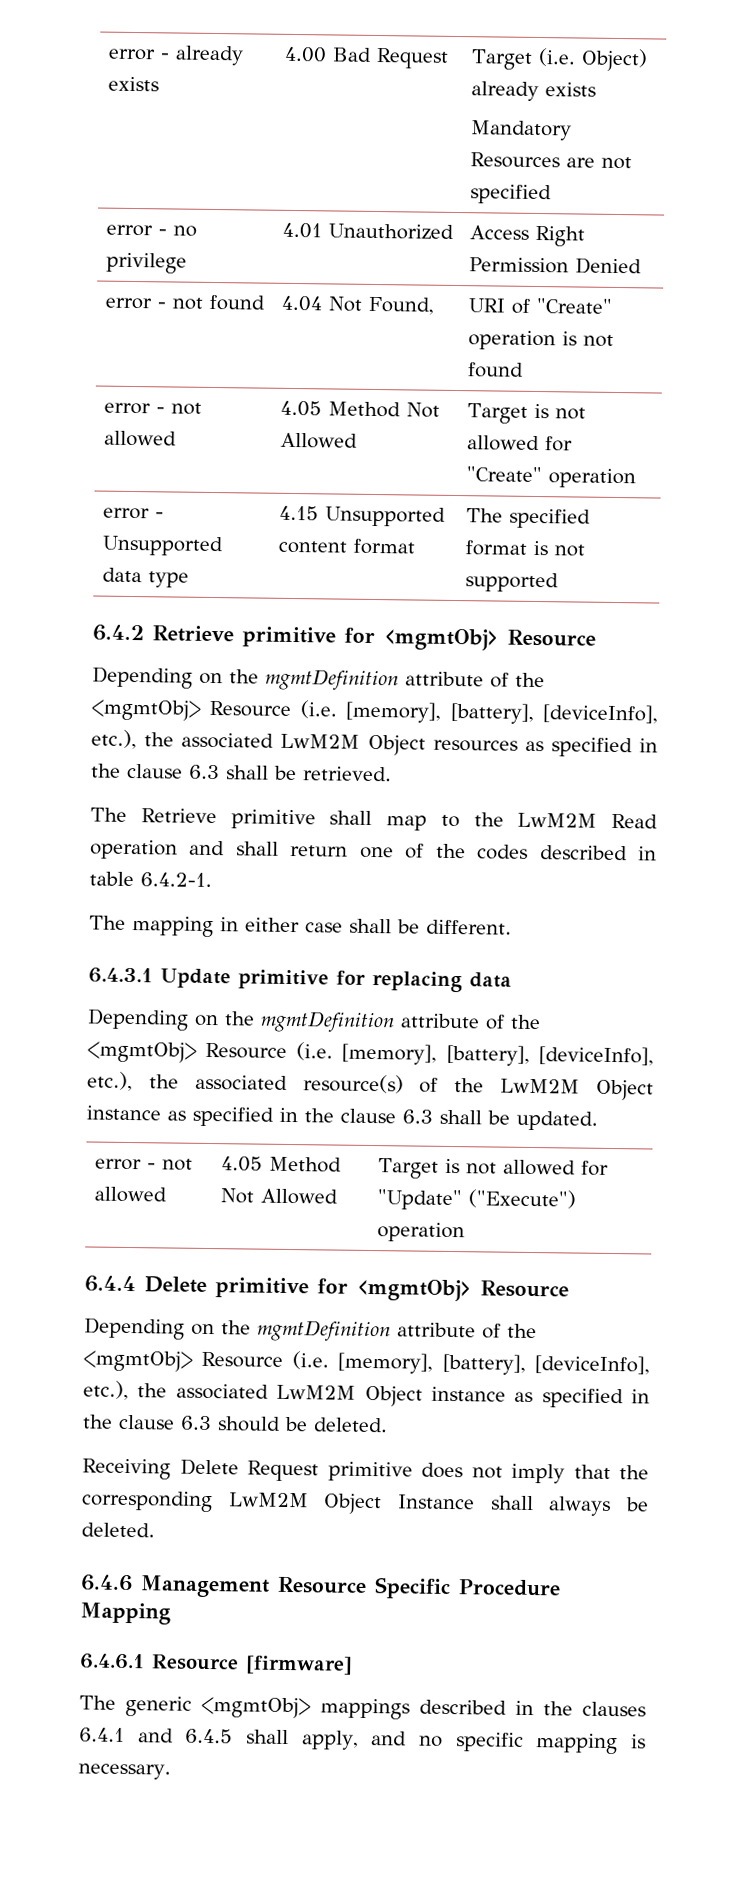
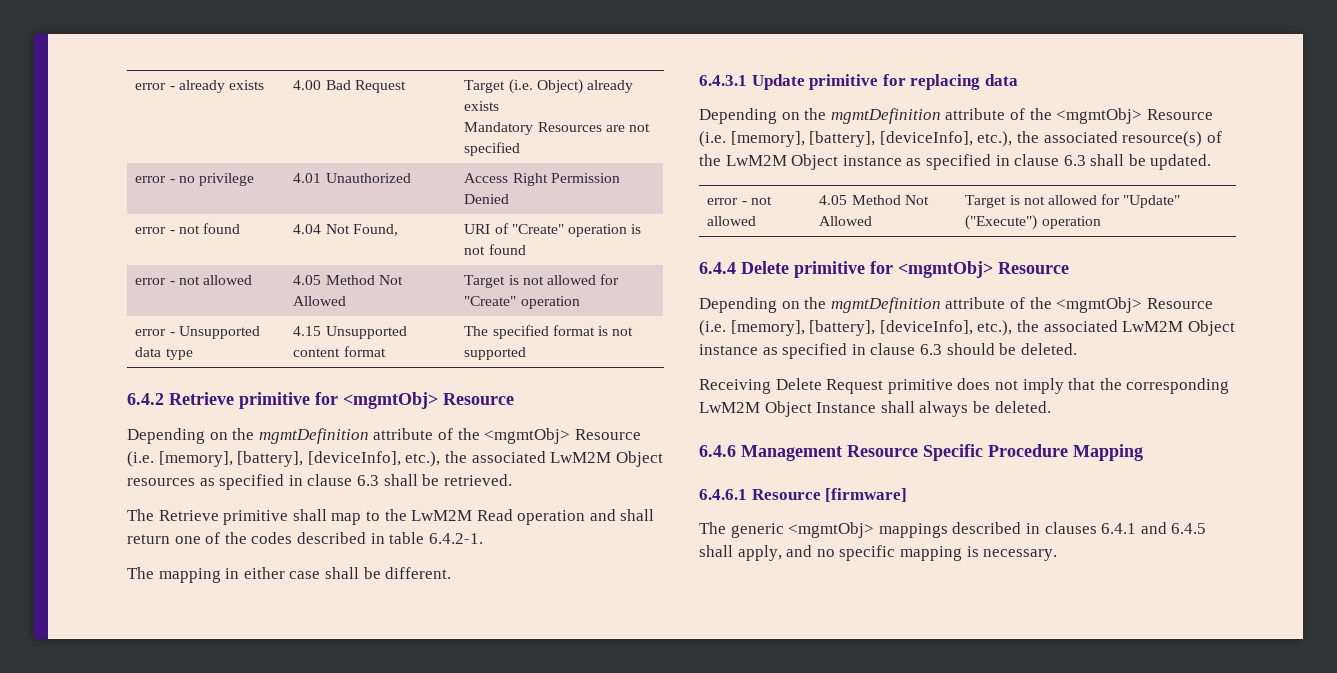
- Depending on the mgmtDefinition attribute of the <mgmtObj> Resource (i.e. [memory], [battery], [deviceInfo], etc.), the associated LwM2M Object resources as specified in the clause 6.3 shall be retrieved.
+ Depending on the mgmtDefinition attribute of the <mgmtObj> Resource (i.e. [memory], [battery], [deviceInfo], etc.), the associated LwM2M Object resources as specified in clause 6.3 shall be retrieved.
- Depending on the mgmtDefinition attribute of the <mgmtObj> Resource (i.e. [memory], [battery], [deviceInfo], etc.), the associated resource(s) of the LwM2M Object instance as specified in the clause 6.3 shall be updated.
+ Depending on the mgmtDefinition attribute of the <mgmtObj> Resource (i.e. [memory], [battery], [deviceInfo], etc.), the associated resource(s) of the LwM2M Object instance as specified in clause 6.3 shall be updated.
- Depending on the mgmtDefinition attribute of the <mgmtObj> Resource (i.e. [memory], [battery], [deviceInfo], etc.), the associated LwM2M Object instance as specified in the clause 6.3 should be deleted.
+ Depending on the mgmtDefinition attribute of the <mgmtObj> Resource (i.e. [memory], [battery], [deviceInfo], etc.), the associated LwM2M Object instance as specified in clause 6.3 should be deleted.
- The generic <mgmtObj> mappings described in the clauses 6.4.1 and 6.4.5 shall apply, and no specific mapping is necessary.
+ The generic <mgmtObj> mappings described in clauses 6.4.1 and 6.4.5 shall apply, and no specific mapping is necessary.

